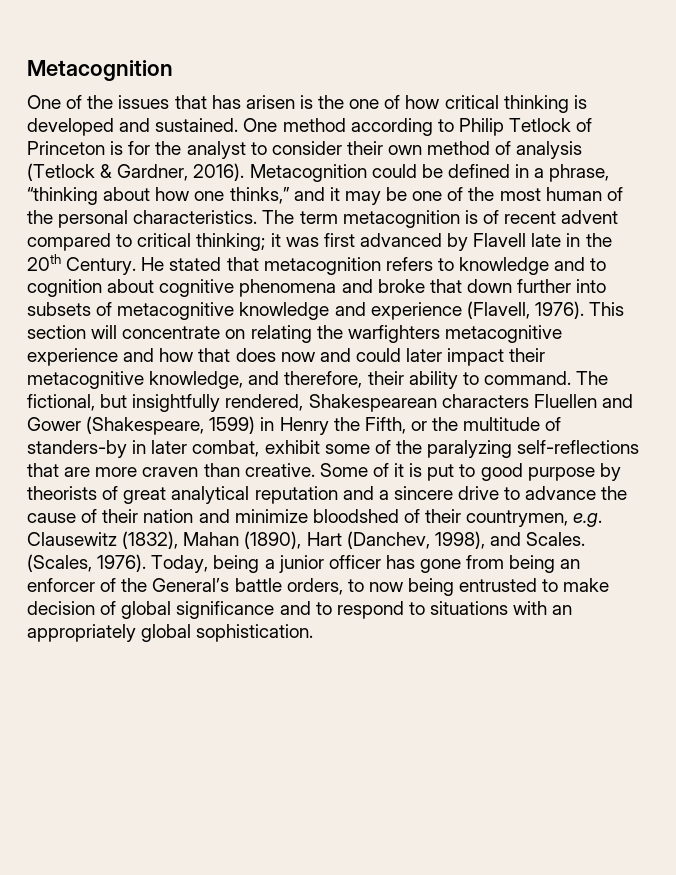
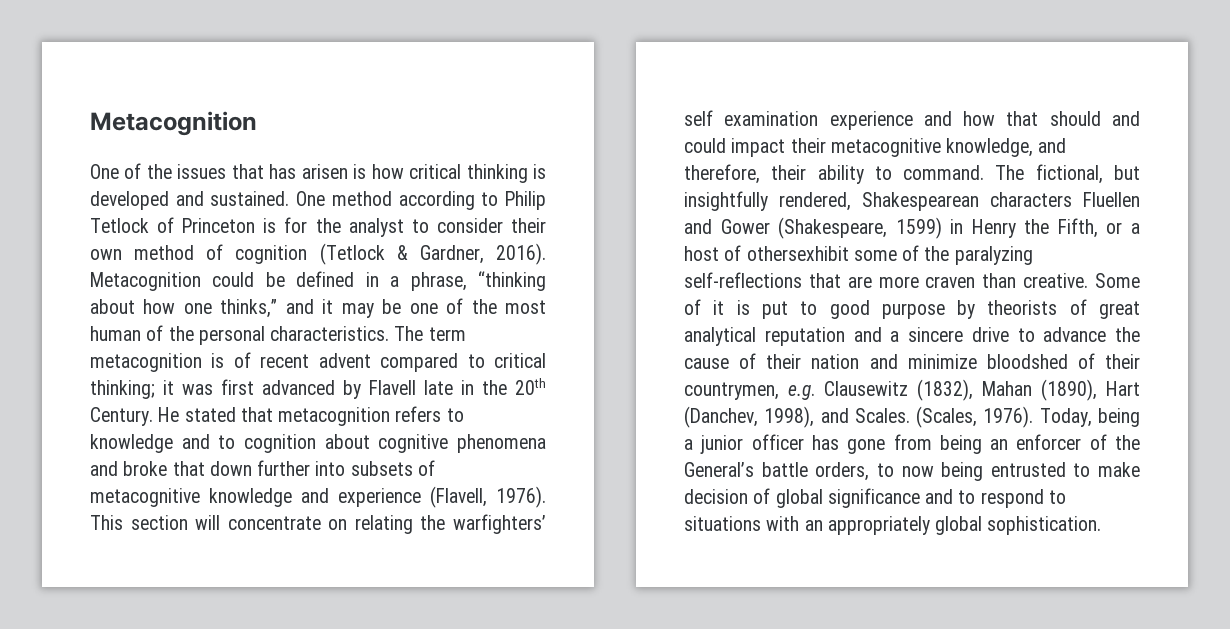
- One of the issues that has arisen is the one of how critical thinking is developed and sustained.
+ One of the issues that has arisen is how critical thinking is developed and sustained.
- One method according to Philip Tetlock of Princeton is for the analyst to consider their own method of analysis (Tetlock & Gardner, 2016).
+ One method according to Philip Tetlock of Princeton is for the analyst to consider their own method of cognition (Tetlock & Gardner, 2016).
- This section will concentrate on relating the warfighters metacognitive experience and how that does now and could later impact their metacognitive knowledge, and therefore, their ability to command.
+ This section will concentrate on relating the warfighters’ self examination experience and how that should and could impact their metacognitive knowledge, and therefore, their ability to command.
- The fictional, but insightfully rendered, Shakespearean characters Fluellen and Gower (Shakespeare, 1599) in Henry the Fifth, or the multitude of standers-by in later combat, exhibit some of the paralyzing self-reflections that are more craven than creative.
+ The fictional, but insightfully rendered, Shakespearean characters Fluellen and Gower (Shakespeare, 1599) in Henry the Fifth, or a host of othersexhibit some of the paralyzing self-reflections that are more craven than creative.

